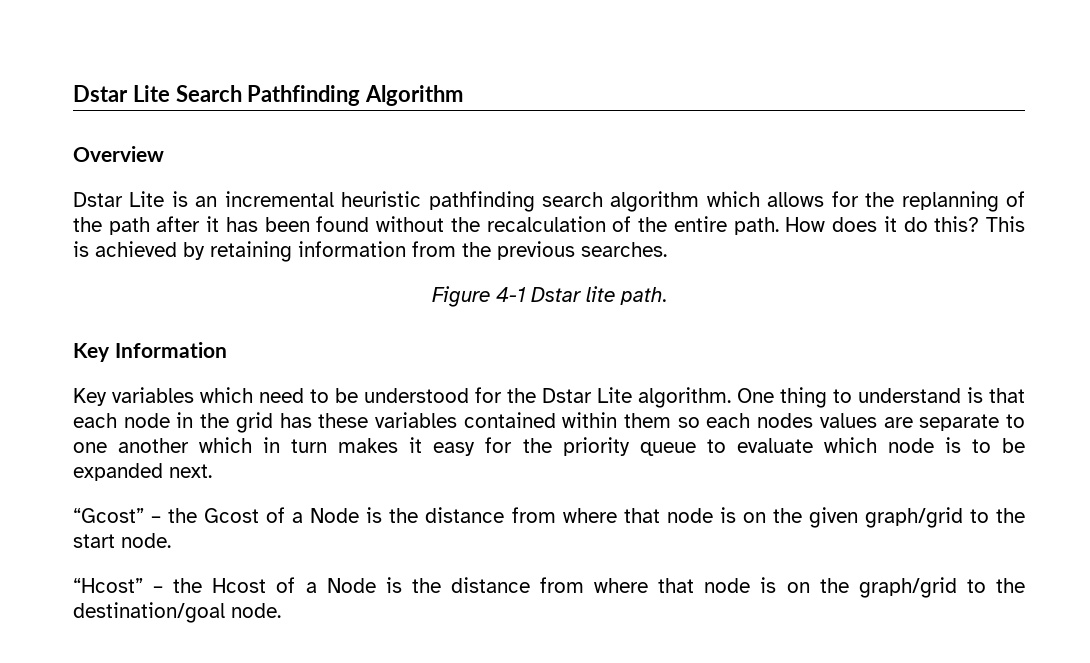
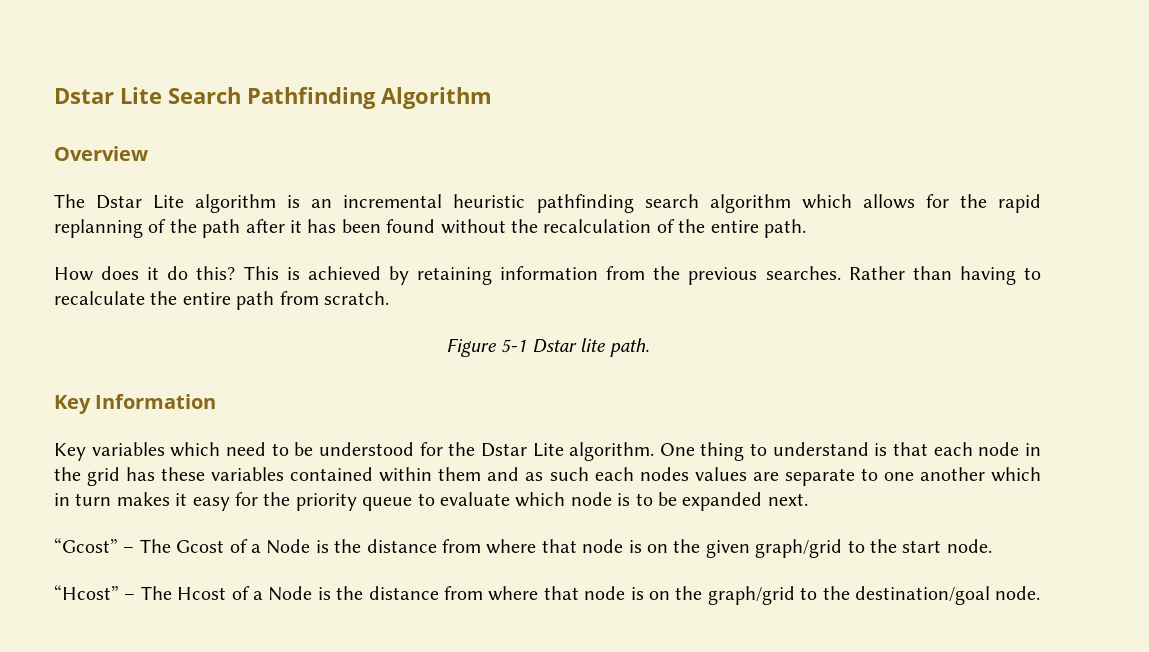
- Dstar Lite is an incremental heuristic pathfinding search algorithm which allows for the replanning of the path after it has been found without the recalculation of the entire path. How does it do this?
+ The Dstar Lite algorithm is an incremental heuristic pathfinding search algorithm which allows for the rapid replanning of the path after it has been found without the recalculation of the entire path.
+ How does it do this?
+ Rather than having to recalculate the entire path from scratch.
- Figure 4-1 Dstar lite path.
+ Figure 5-1 Dstar lite path.
- One thing to understand is that each node in the grid has these variables contained within them so each nodes values are separate to one another which in turn makes it easy for the priority queue to evaluate which node is to be expanded next.
+ One thing to understand is that each node in the grid has these variables contained within them and as such each nodes values are separate to one another which in turn makes it easy for the priority queue to evaluate which node is to be expanded next.
- “Gcost” – the Gcost of a Node is the distance from where that node is on the given graph/grid to the start node.
+ “Gcost” – The Gcost of a Node is the distance from where that node is on the given graph/grid to the start node.
- “Hcost” – the Hcost of a Node is the distance from where that node is on the graph/grid to the destination/goal node.
+ “Hcost” – The Hcost of a Node is the distance from where that node is on the graph/grid to the destination/goal node.

